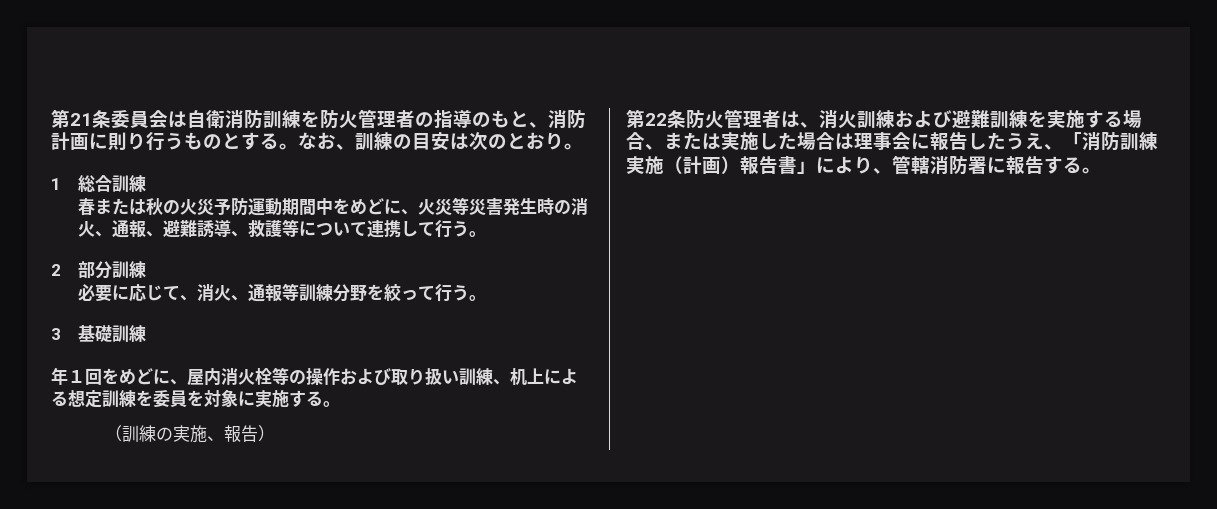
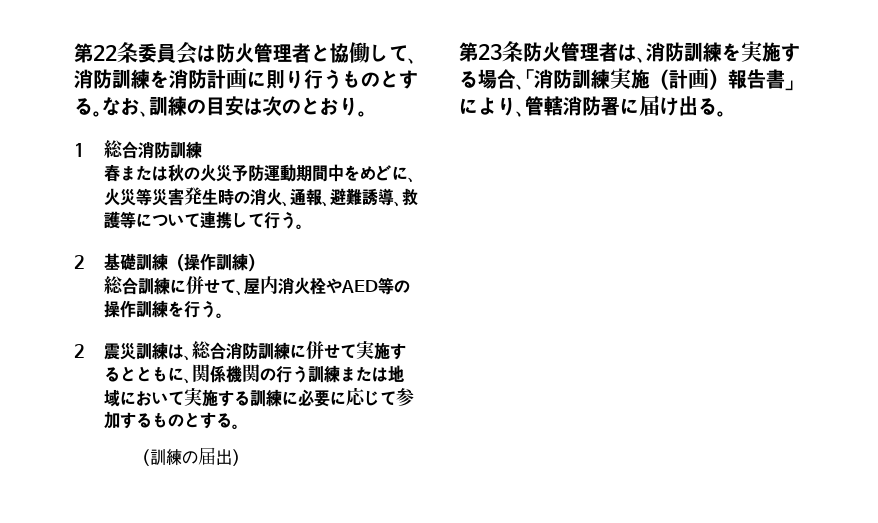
- 第21条委員会は自衛消防訓練を防火管理者の指導のもと、消防計画に則り行うものとする。
+ 第22条委員会は防火管理者と協働して、消防訓練を消防計画に則り行うものとする。
- 1総合訓練
+ 1総合消防訓練
- 2部分訓練
- 必要に応じて、消火、通報等訓練分野を絞って行う。
- 3基礎訓練
- 年１回をめどに、屋内消火栓等の操作および取り扱い訓練、机上による想定訓練を委員を対象に実施する。
+ 2基礎訓練（操作訓練）
+ 総合訓練に併せて、屋内消火栓やAED等の操作訓練を行う。
+ 2震災訓練は、総合消防訓練に併せて実施するとともに、関係機関の行う訓練または地域において実施する訓練に必要に応じて参加するものとする。
- （訓練の実施、報告）
+ （訓練の届出）
- 第22条防火管理者は、消火訓練および避難訓練を実施する場合、または実施した場合は理事会に報告したうえ、「消防訓練実施（計画）報告書」により、管轄消防署に報告する。
+ 第23条防火管理者は、消防訓練を実施する場合、「消防訓練実施（計画）報告書」により、管轄消防署に届け出る。

